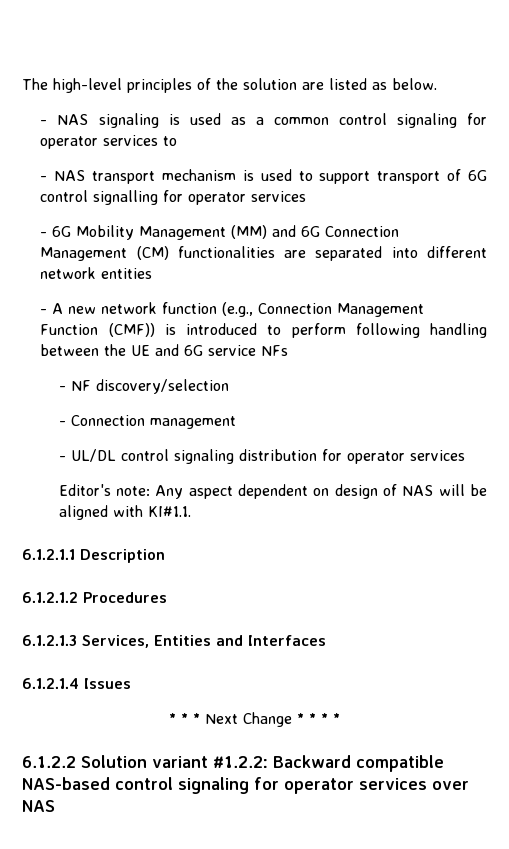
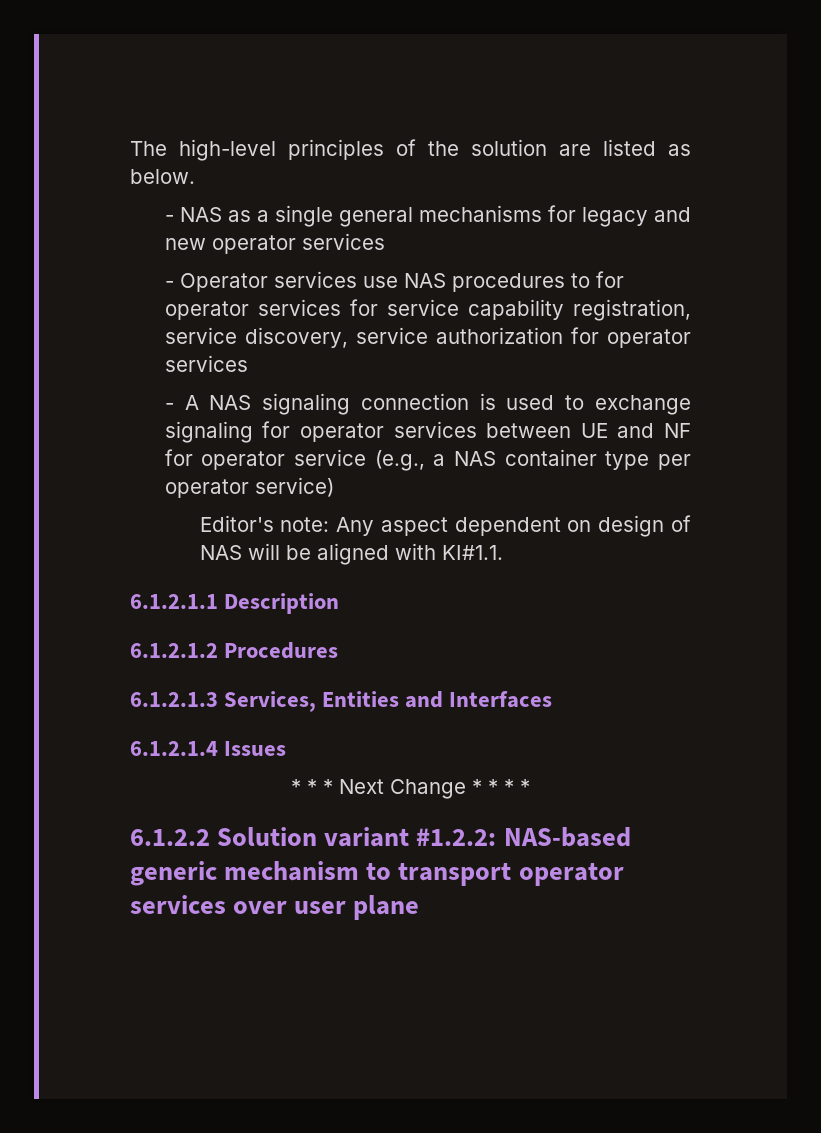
- - NAS signaling is used as a common control signaling for operator services to
- - NAS transport mechanism is used to support transport of 6G control signalling for operator services
- - 6G Mobility Management (MM) and 6G Connection Management (CM) functionalities are separated into different network entities
- - A new network function (e.g., Connection Management Function (CMF)) is introduced to perform following handling between the UE and 6G service NFs
- - NF discovery/selection
- - Connection management
- - UL/DL control signaling distribution for operator services
+ - NAS as a single general mechanisms for legacy and new operator services
+ - Operator services use NAS procedures to for operator services for service capability registration, service discovery, service authorization for operator services
+ - A NAS signaling connection is used to exchange signaling for operator services between UE and NF for operator service (e.g., a NAS container type per operator service)
- 6.1.2.2 Solution variant #1.2.2: Backward compatible NAS-based control signaling for operator services over NAS
+ 6.1.2.2 Solution variant #1.2.2: NAS-based generic mechanism to transport operator services over user plane

